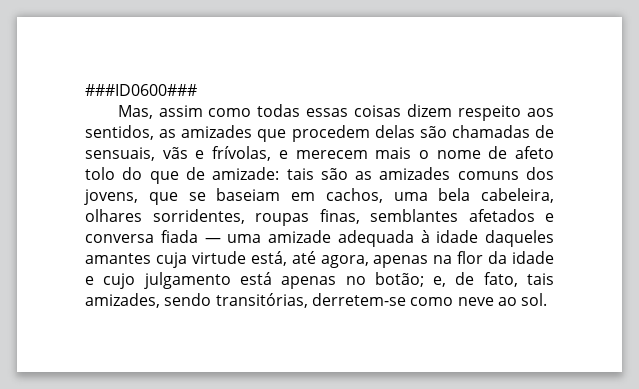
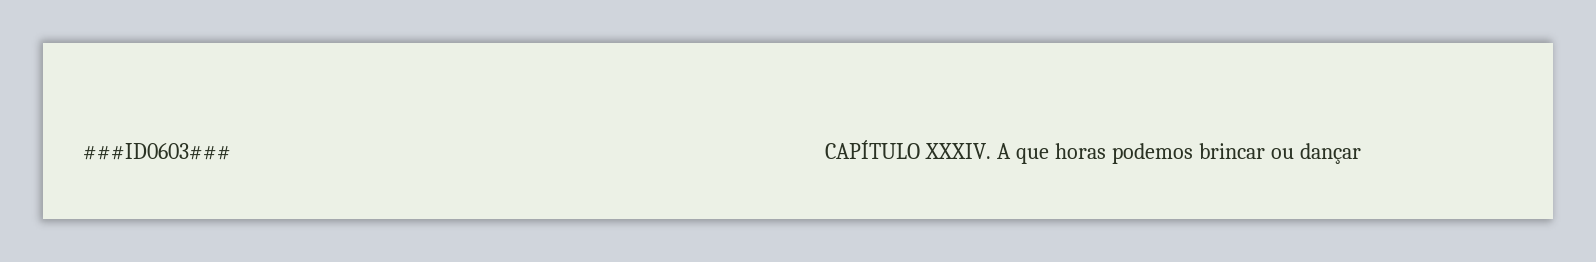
- ###ID0600###
- Mas, assim como todas essas coisas dizem respeito aos sentidos, as amizades que procedem delas são chamadas de sensuais, vãs e frívolas, e merecem mais o nome de afeto tolo do que de amizade: tais são as amizades comuns dos jovens, que se baseiam em cachos, uma bela cabeleira, olhares sorridentes, roupas finas, semblantes afetados e conversa fiada — uma amizade adequada à idade daqueles amantes cuja virtude está, até agora, apenas na flor da idade e cujo julgamento está apenas no botão; e, de fato, tais amizades, sendo transitórias, derretem-se como neve ao sol.
+ ###ID0603###
+ CAPÍTULO XXXIV. A que horas podemos brincar ou dançar

